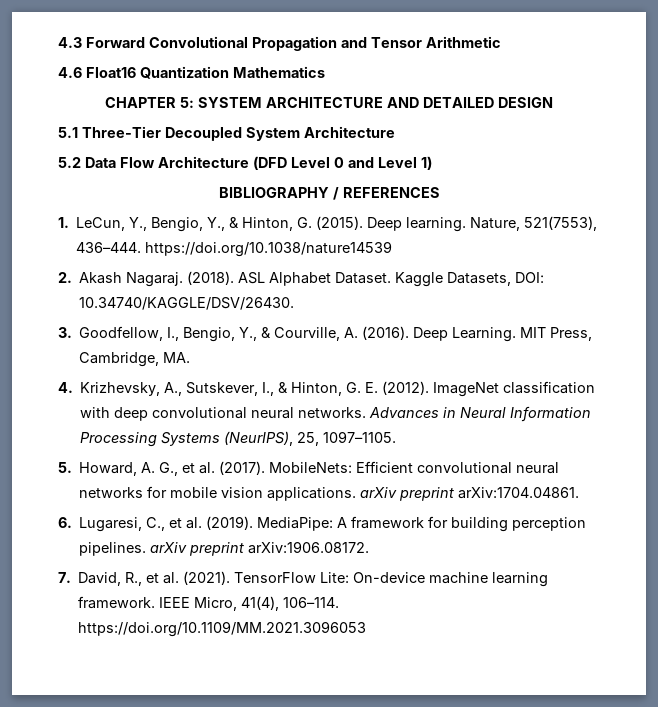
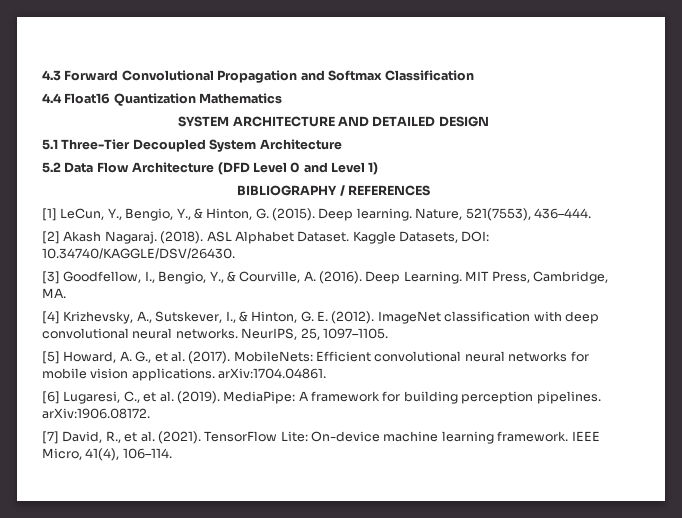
- 4.3 Forward Convolutional Propagation and Tensor Arithmetic
- 4.6 Float16 Quantization Mathematics
+ 4.3 Forward Convolutional Propagation and Softmax Classification
+ 4.4 Float16 Quantization Mathematics
- CHAPTER 5: SYSTEM ARCHITECTURE AND DETAILED DESIGN
+ SYSTEM ARCHITECTURE AND DETAILED DESIGN
- 1. LeCun, Y., Bengio, Y., & Hinton, G. (2015).
+ [1] LeCun, Y., Bengio, Y., & Hinton, G. (2015).
- Nature, 521(7553), 436–444. https://doi.org/10.1038/nature14539
- 2. Akash Nagaraj.
+ Nature, 521(7553), 436–444.
+ [2] Akash Nagaraj.
- 3. Goodfellow, I., Bengio, Y., & Courville, A. (2016).
+ [3] Goodfellow, I., Bengio, Y., & Courville, A. (2016).
- 4. Krizhevsky, A., Sutskever, I., & Hinton, G. E. (2012).
+ [4] Krizhevsky, A., Sutskever, I., & Hinton, G. E. (2012).
- Advances in Neural Information Processing Systems (NeurIPS), 25, 1097–1105.
+ NeurIPS, 25, 1097–1105.
- 5. Howard, A. G., et al. (2017).
+ [5] Howard, A. G., et al. (2017).
- MobileNets: Efficient convolutional neural networks for mobile vision applications. arXiv preprint arXiv:1704.04861.
+ MobileNets: Efficient convolutional neural networks for mobile vision applications. arXiv:1704.04861.
- 6. Lugaresi, C., et al. (2019).
+ [6] Lugaresi, C., et al. (2019).
- MediaPipe: A framework for building perception pipelines. arXiv preprint arXiv:1906.08172.
+ MediaPipe: A framework for building perception pipelines. arXiv:1906.08172.
- 7. David, R., et al. (2021).
+ [7] David, R., et al. (2021).
- IEEE Micro, 41(4), 106–114. https://doi.org/10.1109/MM.2021.3096053
+ IEEE Micro, 41(4), 106–114.

